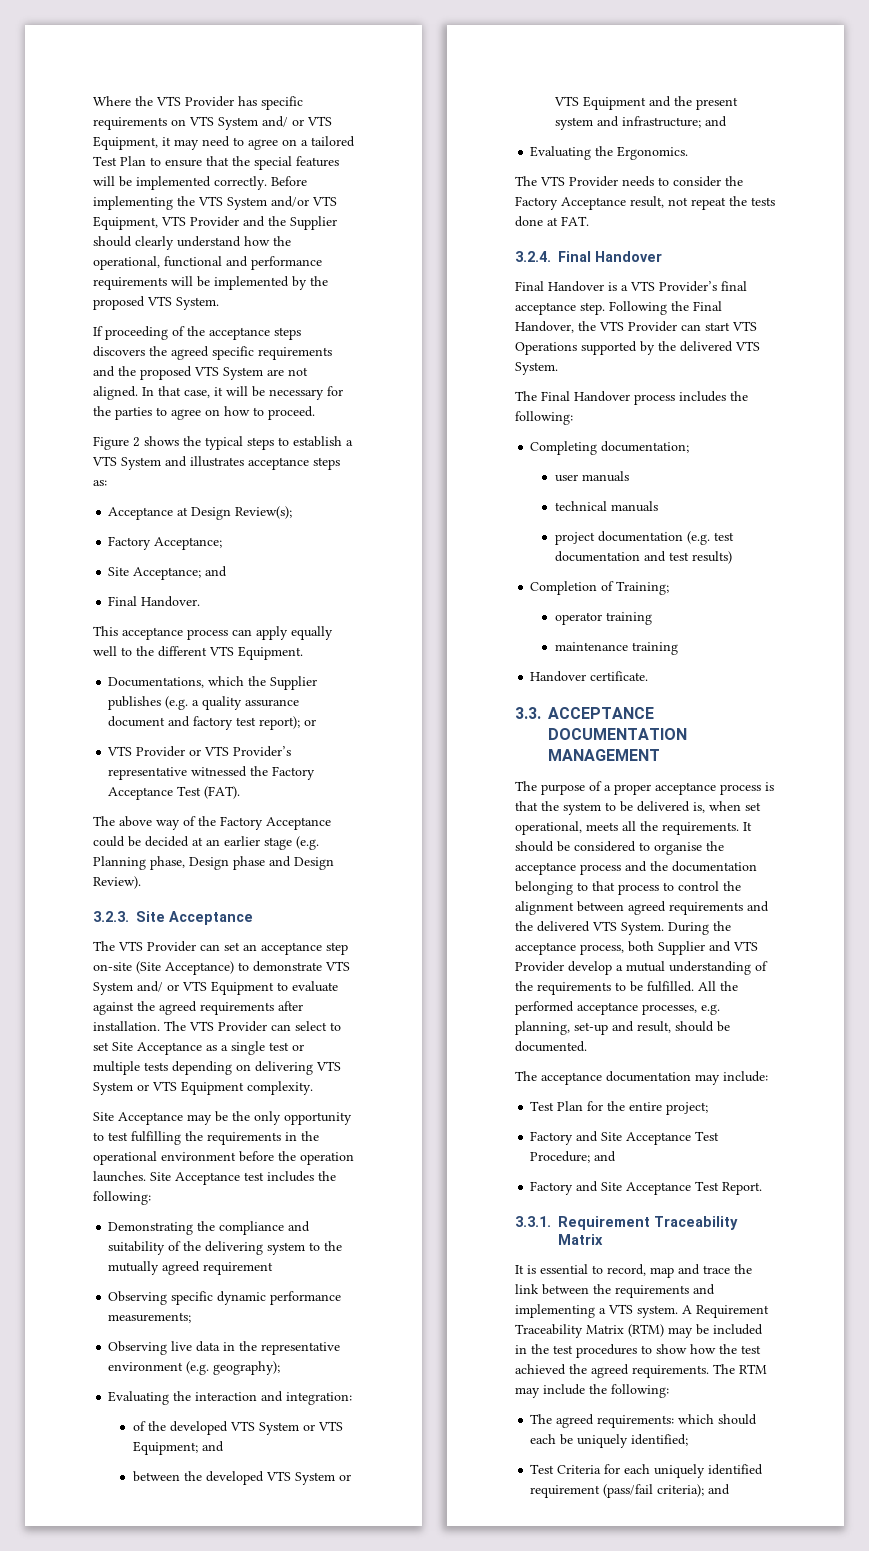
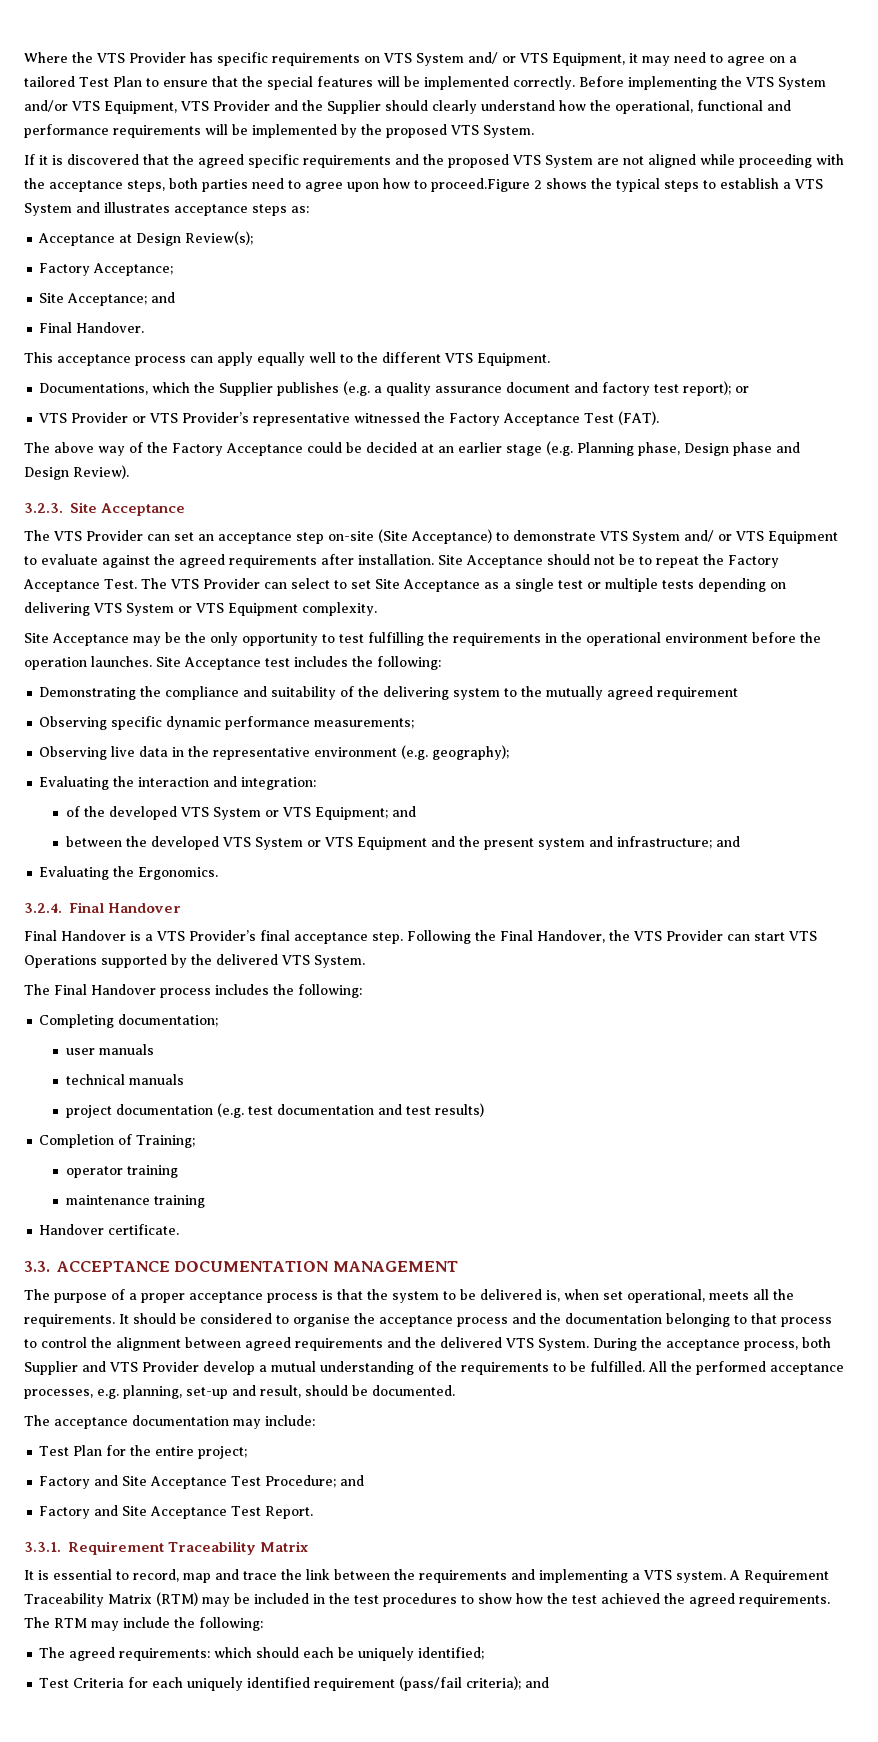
- If proceeding of the acceptance steps discovers the agreed specific requirements and the proposed VTS System are not aligned. In that case, it will be necessary for the parties to agree on how to proceed.
- Figure 2 shows the typical steps to establish a VTS System and illustrates acceptance steps as:
+ If it is discovered that the agreed specific requirements and the proposed VTS System are not aligned while proceeding with the acceptance steps, both parties need to agree upon how to proceed.Figure 2 shows the typical steps to establish a VTS System and illustrates acceptance steps as:
+ Site Acceptance should not be to repeat the Factory Acceptance Test.
- The VTS Provider needs to consider the Factory Acceptance result, not repeat the tests done at FAT.

